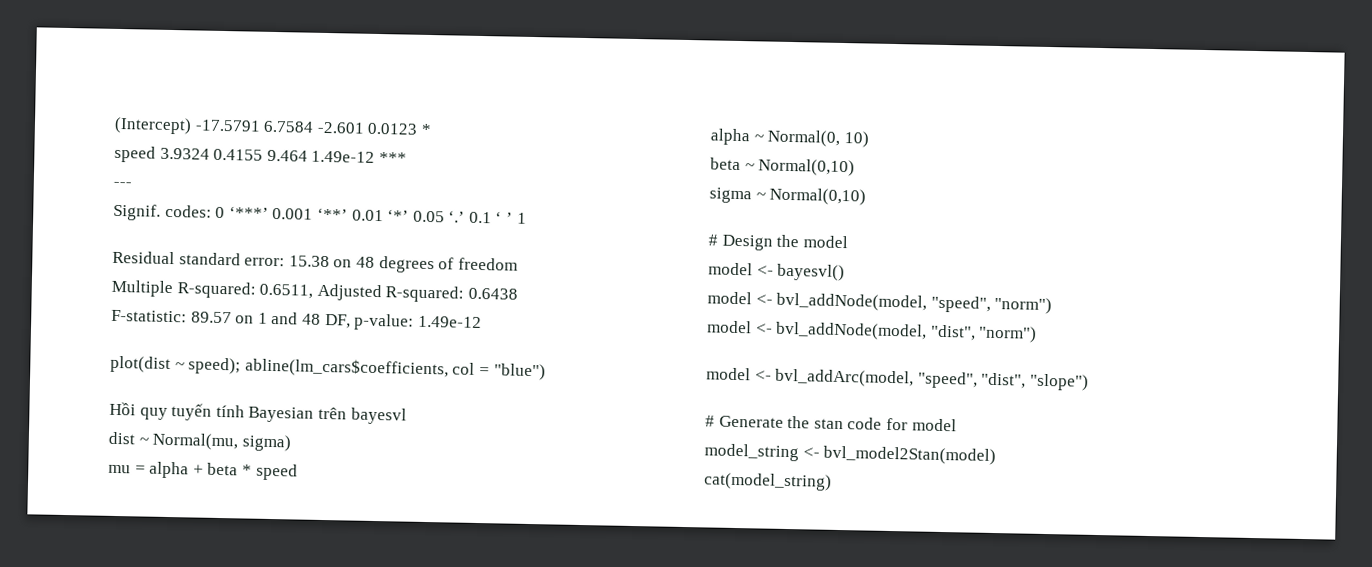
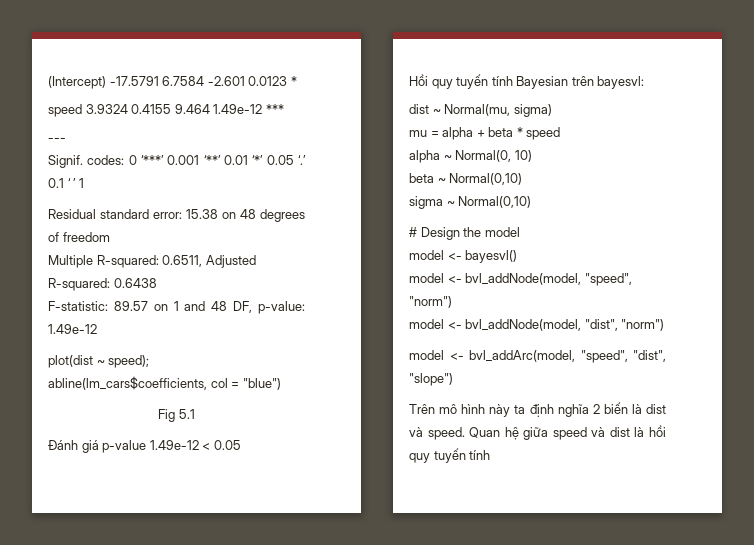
+ Fig 5.1
+ Đánh giá p-value 1.49e-12 < 0.05
- Hồi quy tuyến tính Bayesian trên bayesvl
+ Hồi quy tuyến tính Bayesian trên bayesvl:
- # Generate the stan code for model
- model_string <- bvl_model2Stan(model)
- cat(model_string)
+ Trên mô hình này ta định nghĩa 2 biến là dist và speed. Quan hệ giữa speed và dist là hồi quy tuyến tính

